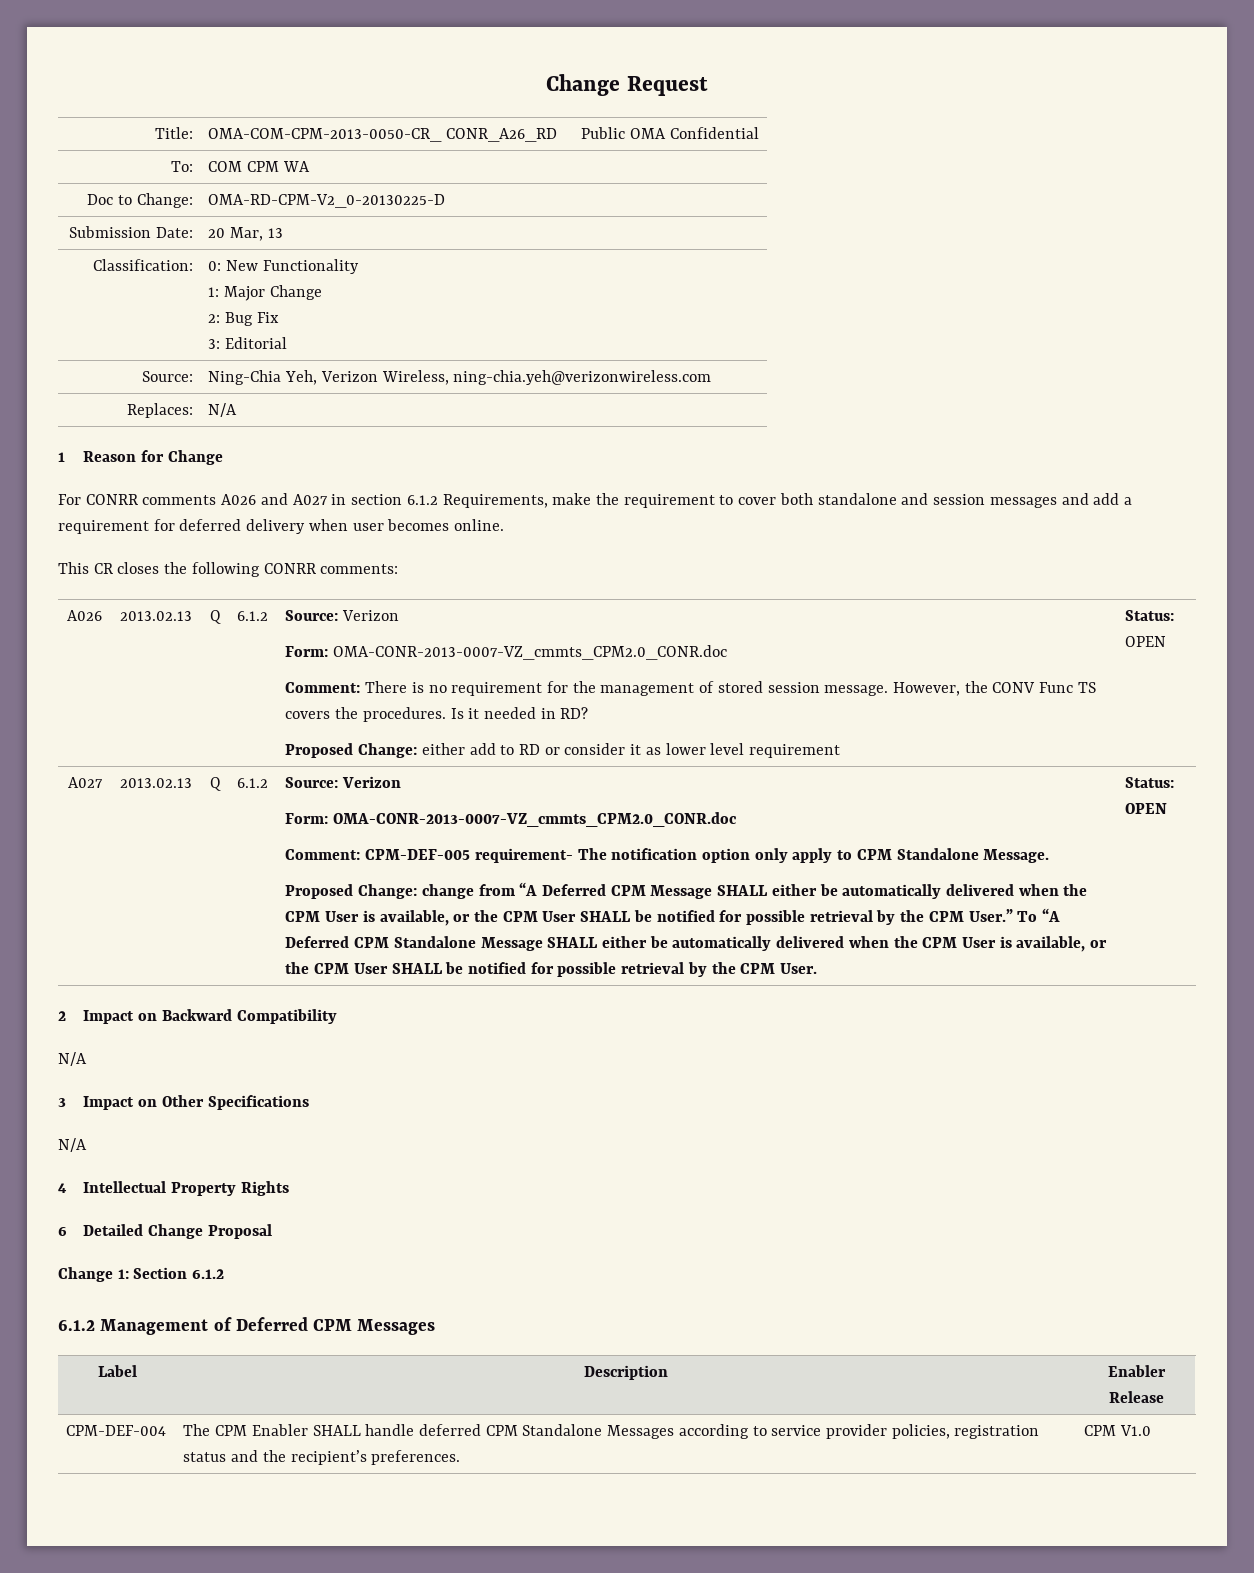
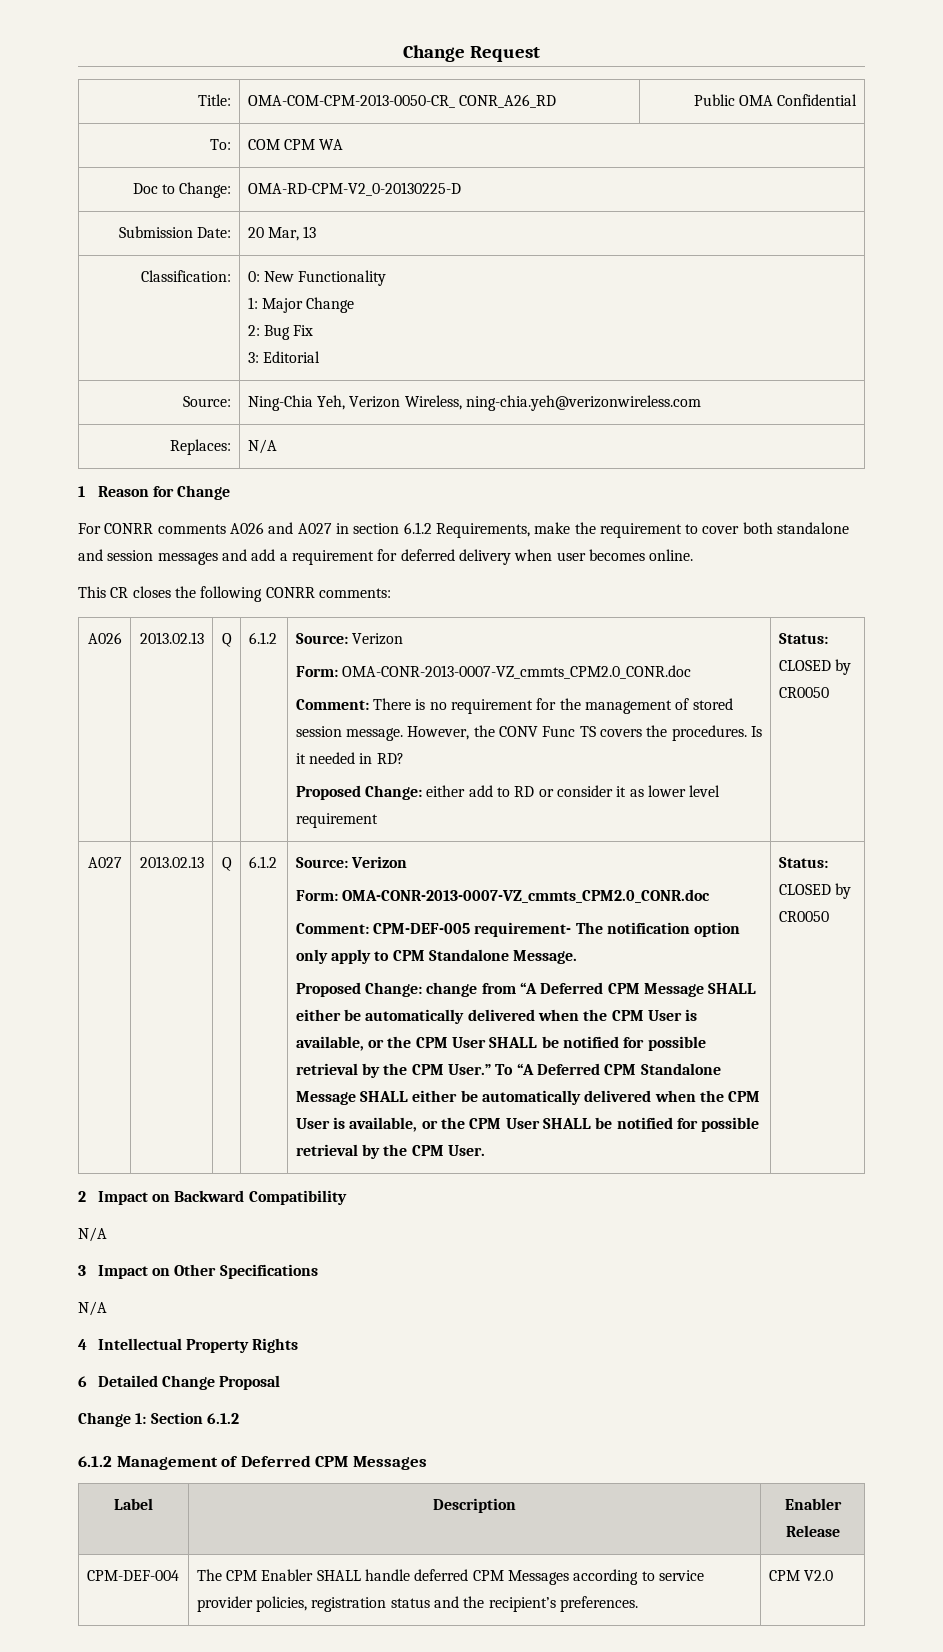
- Proposed Change: either add to RD or consider it as lower level requirement | Status: OPEN
+ Proposed Change: either add to RD or consider it as lower level requirement | Status: CLOSED by CR0050
- To “A Deferred CPM Standalone Message SHALL either be automatically delivered when the CPM User is available, or the CPM User SHALL be notified for possible retrieval by the CPM User. | Status: OPEN
+ To “A Deferred CPM Standalone Message SHALL either be automatically delivered when the CPM User is available, or the CPM User SHALL be notified for possible retrieval by the CPM User. | Status: CLOSED by CR0050
- CPM-DEF-004 | The CPM Enabler SHALL handle deferred CPM Standalone Messages according to service provider policies, registration status and the recipient’s preferences. | CPM V1.0
+ CPM-DEF-004 | The CPM Enabler SHALL handle deferred CPM Messages according to service provider policies, registration status and the recipient’s preferences. | CPM V2.0

